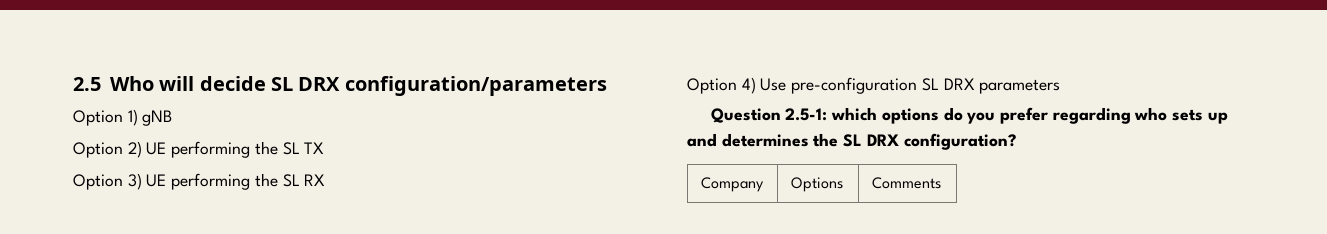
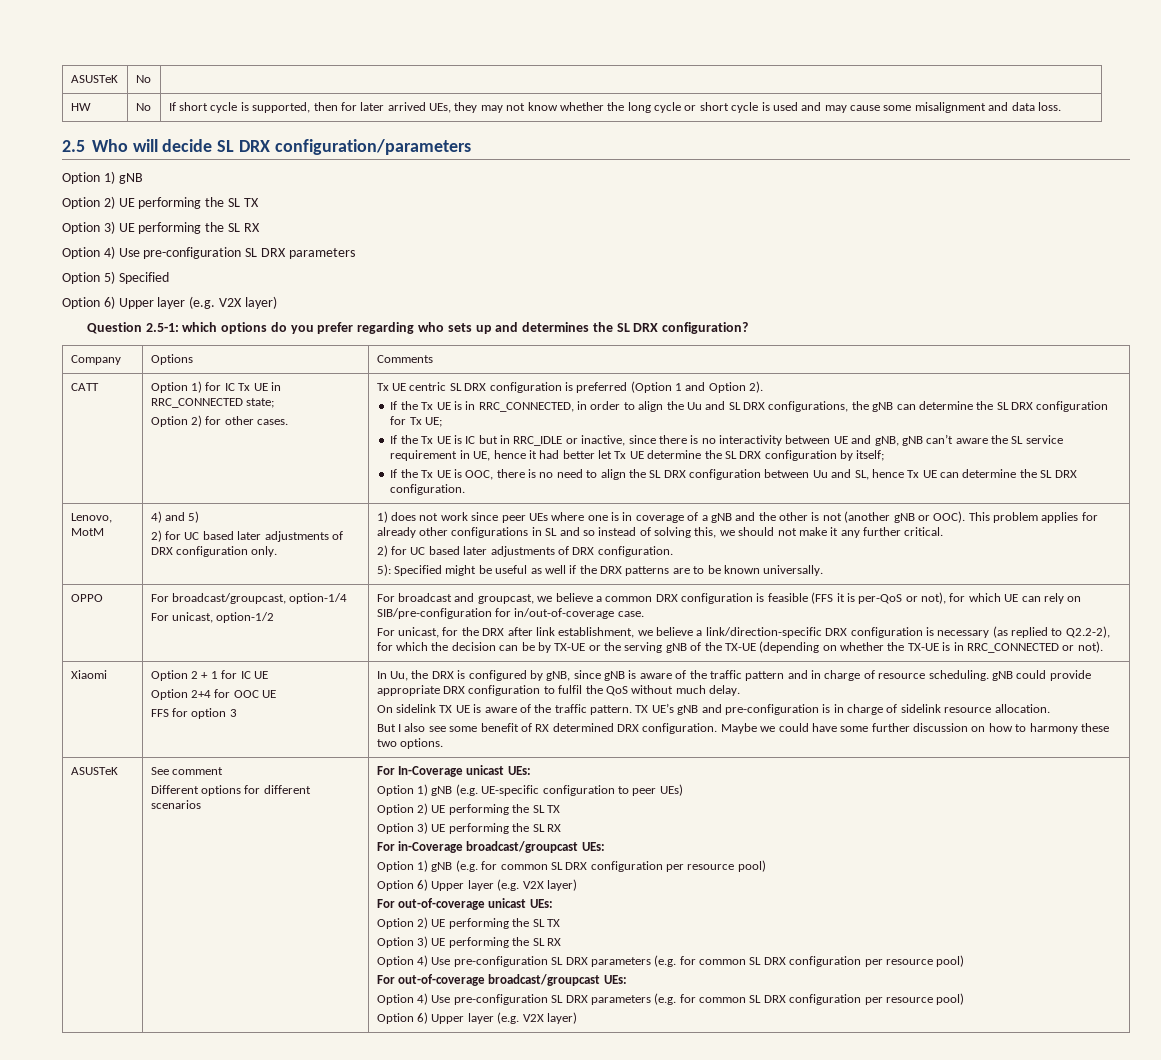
+ ASUSTeK | No |
+ HW | No | If short cycle is supported, then for later arrived UEs, they may not know whether the long cycle or short cycle is used and may cause some misalignment and data loss.
+ Option 5) Specified
+ Option 6) Upper layer (e.g. V2X layer)
+ CATT | Option 1) for IC Tx UE in RRC_CONNECTED state;
+ Option 2) for other cases. | Tx UE centric SL DRX configuration is preferred (Option 1 and Option 2).
+ If the Tx UE is in RRC_CONNECTED, in order to align the Uu and SL DRX configurations, the gNB can determine the SL DRX configuration for Tx UE;
+ If the Tx UE is IC but in RRC_IDLE or inactive, since there is no interactivity between UE and gNB, gNB can’t aware the SL service requirement in UE, hence it had better let Tx UE determine the SL DRX configuration by itself;
+ If the Tx UE is OOC, there is no need to align the SL DRX configuration between Uu and SL, hence Tx UE can determine the SL DRX configuration.
+ Lenovo, MotM | 4) and 5)
+ 2) for UC based later adjustments of DRX configuration only. | 1) does not work since peer UEs where one is in coverage of a gNB and the other is not (another gNB or OOC). This problem applies for already other configurations in SL and so instead of solving this, we should not make it any further critical.
+ 2) for UC based later adjustments of DRX configuration.
+ 5): Specified might be useful as well if the DRX patterns are to be known universally.
+ OPPO | For broadcast/groupcast, option-1/4
+ For unicast, option-1/2 | For broadcast and groupcast, we believe a common DRX configuration is feasible (FFS it is per-QoS or not), for which UE can rely on SIB/pre-configuration for in/out-of-coverage case.
+ For unicast, for the DRX after link establishment, we believe a link/direction-specific DRX configuration is necessary (as replied to Q2.2-2), for which the decision can be by TX-UE or the serving gNB of the TX-UE (depending on whether the TX-UE is in RRC_CONNECTED or not).
+ Xiaomi | Option 2 + 1 for IC UE
+ Option 2+4 for OOC UE
+ FFS for option 3 | In Uu, the DRX is configured by gNB, since gNB is aware of the traffic pattern and in charge of resource scheduling. gNB could provide appropriate DRX configuration to fulfil the QoS without much delay.
+ On sidelink TX UE is aware of the traffic pattern. TX UE’s gNB and pre-configuration is in charge of sidelink resource allocation.
+ But I also see some benefit of RX determined DRX configuration. Maybe we could have some further discussion on how to harmony these two options.
+ ASUSTeK | See comment
+ Different options for different scenarios | For In-Coverage unicast UEs:
+ Option 1) gNB (e.g. UE-specific configuration to peer UEs)
+ Option 2) UE performing the SL TX
+ Option 3) UE performing the SL RX
+ For in-Coverage broadcast/groupcast UEs:
+ Option 1) gNB (e.g. for common SL DRX configuration per resource pool)
+ Option 6) Upper layer (e.g. V2X layer)
+ For out-of-coverage unicast UEs:
+ Option 2) UE performing the SL TX
+ Option 3) UE performing the SL RX
+ Option 4) Use pre-configuration SL DRX parameters (e.g. for common SL DRX configuration per resource pool)
+ For out-of-coverage broadcast/groupcast UEs:
+ Option 4) Use pre-configuration SL DRX parameters (e.g. for common SL DRX configuration per resource pool)
+ Option 6) Upper layer (e.g. V2X layer)

